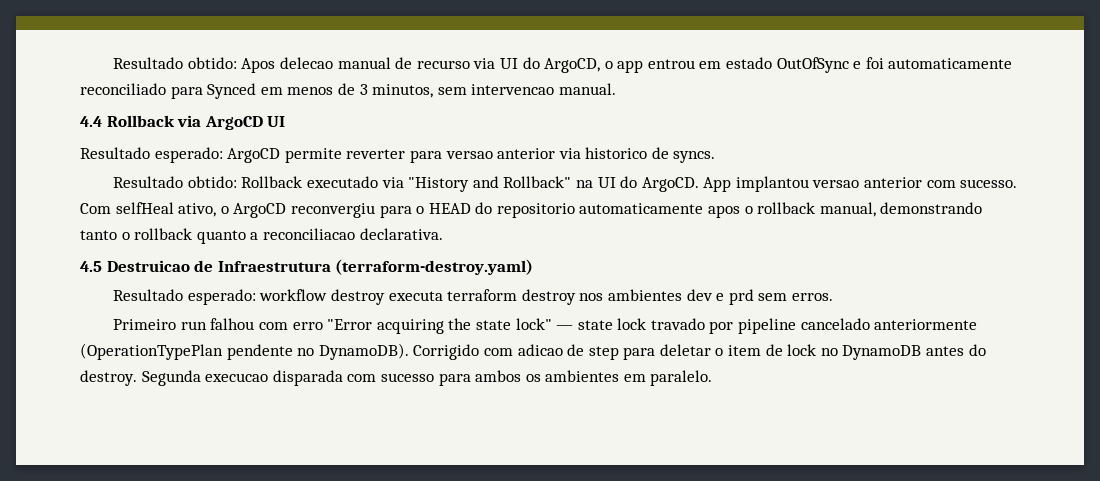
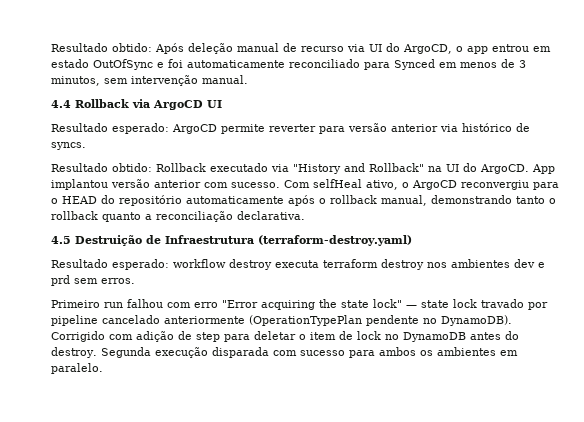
- Resultado obtido: Apos delecao manual de recurso via UI do ArgoCD, o app entrou em estado OutOfSync e foi automaticamente reconciliado para Synced em menos de 3 minutos, sem intervencao manual.
+ Resultado obtido: Após deleção manual de recurso via UI do ArgoCD, o app entrou em estado OutOfSync e foi automaticamente reconciliado para Synced em menos de 3 minutos, sem intervenção manual.
- Resultado esperado: ArgoCD permite reverter para versao anterior via historico de syncs.
+ Resultado esperado: ArgoCD permite reverter para versão anterior via histórico de syncs.
- App implantou versao anterior com sucesso.
+ App implantou versão anterior com sucesso.
- Com selfHeal ativo, o ArgoCD reconvergiu para o HEAD do repositorio automaticamente apos o rollback manual, demonstrando tanto o rollback quanto a reconciliacao declarativa.
+ Com selfHeal ativo, o ArgoCD reconvergiu para o HEAD do repositório automaticamente após o rollback manual, demonstrando tanto o rollback quanto a reconciliação declarativa.
- 4.5 Destruicao de Infraestrutura (terraform-destroy.yaml)
+ 4.5 Destruição de Infraestrutura (terraform-destroy.yaml)
- Corrigido com adicao de step para deletar o item de lock no DynamoDB antes do destroy.
+ Corrigido com adição de step para deletar o item de lock no DynamoDB antes do destroy.
- Segunda execucao disparada com sucesso para ambos os ambientes em paralelo.
+ Segunda execução disparada com sucesso para ambos os ambientes em paralelo.

